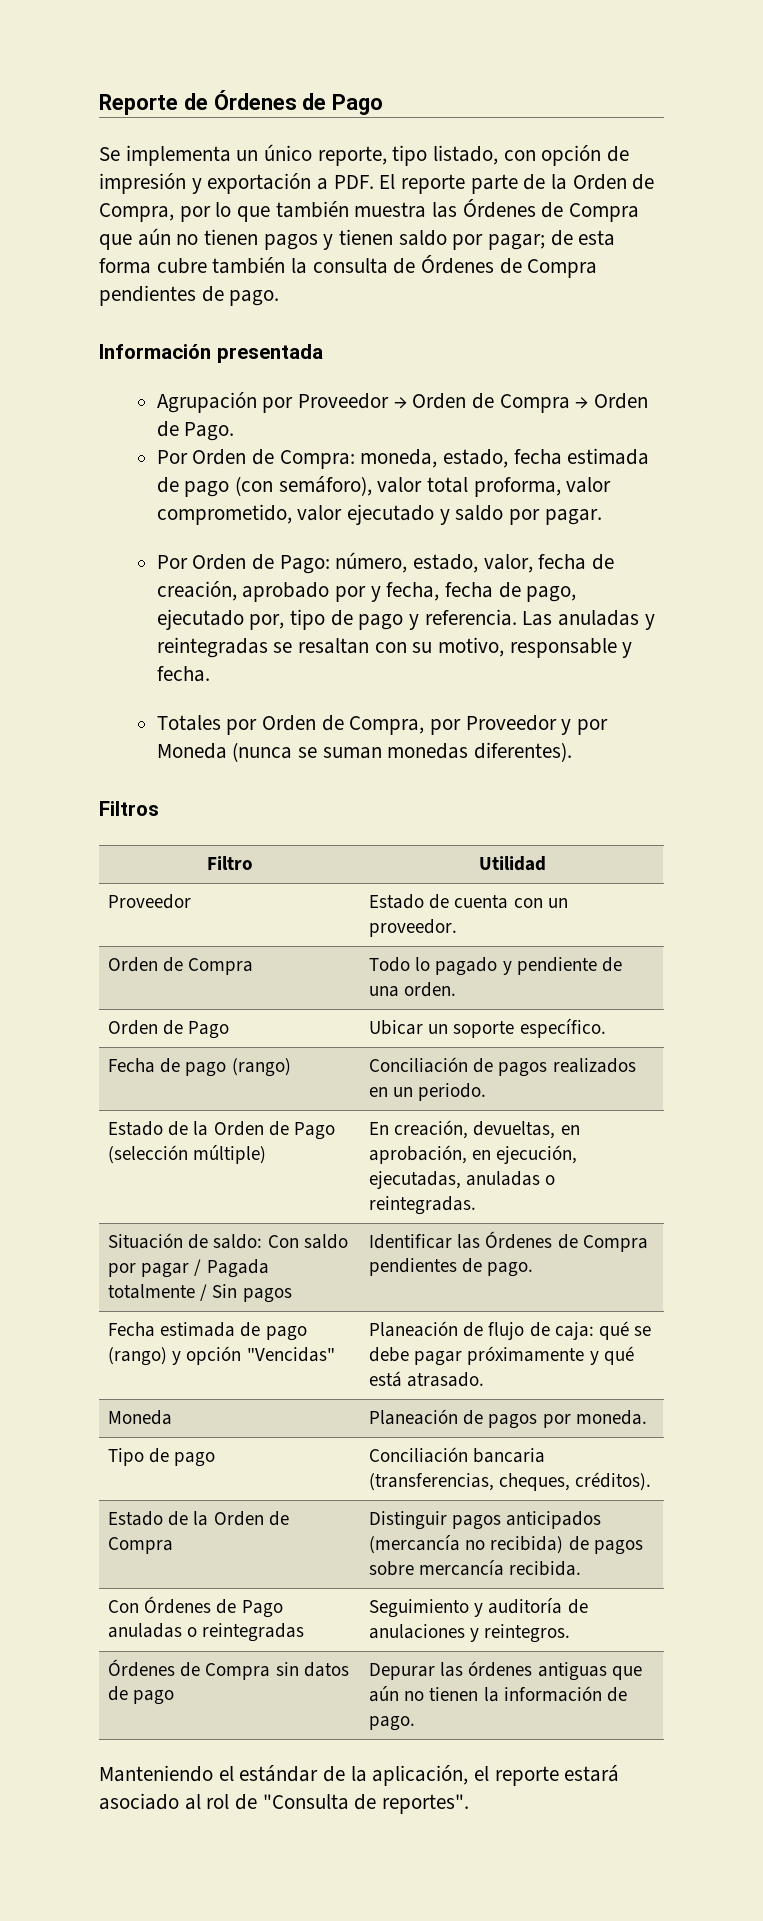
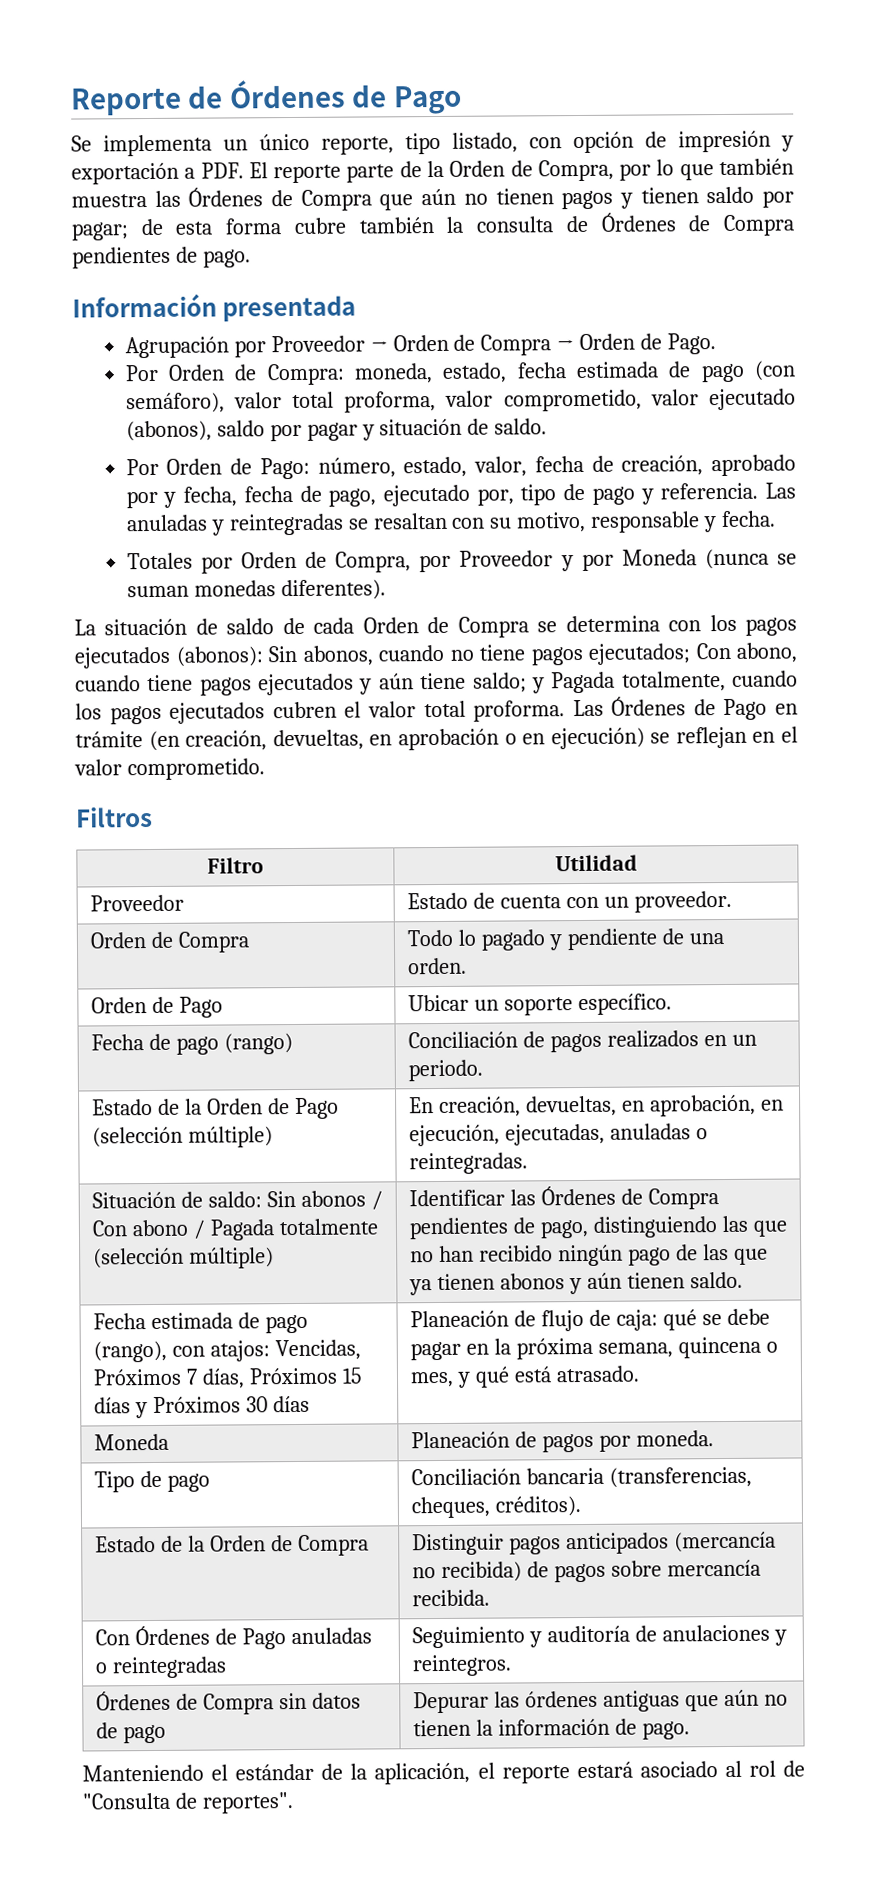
- Por Orden de Compra: moneda, estado, fecha estimada de pago (con semáforo), valor total proforma, valor comprometido, valor ejecutado y saldo por pagar.
+ Por Orden de Compra: moneda, estado, fecha estimada de pago (con semáforo), valor total proforma, valor comprometido, valor ejecutado (abonos), saldo por pagar y situación de saldo.
+ La situación de saldo de cada Orden de Compra se determina con los pagos ejecutados (abonos): Sin abonos, cuando no tiene pagos ejecutados; Con abono, cuando tiene pagos ejecutados y aún tiene saldo; y Pagada totalmente, cuando los pagos ejecutados cubren el valor total proforma. Las Órdenes de Pago en trámite (en creación, devueltas, en aprobación o en ejecución) se reflejan en el valor comprometido.
- Situación de saldo: Con saldo por pagar / Pagada totalmente / Sin pagos | Identificar las Órdenes de Compra pendientes de pago.
- Fecha estimada de pago (rango) y opción "Vencidas" | Planeación de flujo de caja: qué se debe pagar próximamente y qué está atrasado.
+ Situación de saldo: Sin abonos / Con abono / Pagada totalmente (selección múltiple) | Identificar las Órdenes de Compra pendientes de pago, distinguiendo las que no han recibido ningún pago de las que ya tienen abonos y aún tienen saldo.
+ Fecha estimada de pago (rango), con atajos: Vencidas, Próximos 7 días, Próximos 15 días y Próximos 30 días | Planeación de flujo de caja: qué se debe pagar en la próxima semana, quincena o mes, y qué está atrasado.

